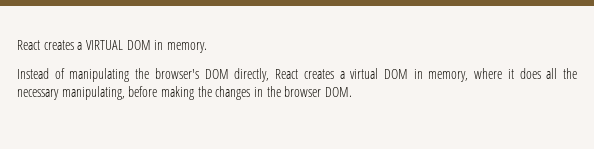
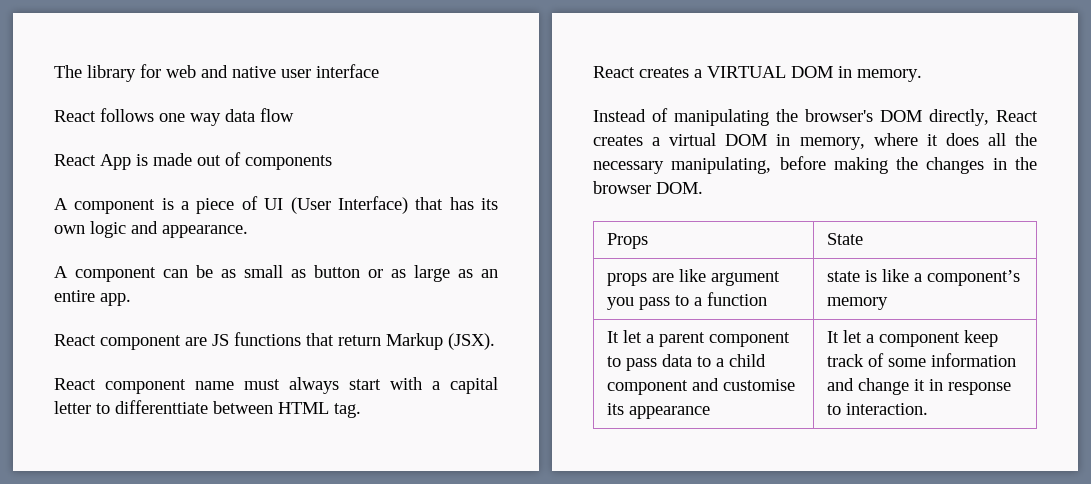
+ The library for web and native user interface
+ React follows one way data flow
+ React App is made out of components
+ A component is a piece of UI (User Interface) that has its own logic and appearance.
+ A component can be as small as button or as large as an entire app.
+ React component are JS functions that return Markup (JSX).
+ React component name must always start with a capital letter to differenttiate between HTML tag.
+ Props | State
+ props are like argument you pass to a function | state is like a component’s memory
+ It let a parent component to pass data to a child component and customise its appearance | It let a component keep track of some information and change it in response to interaction.

